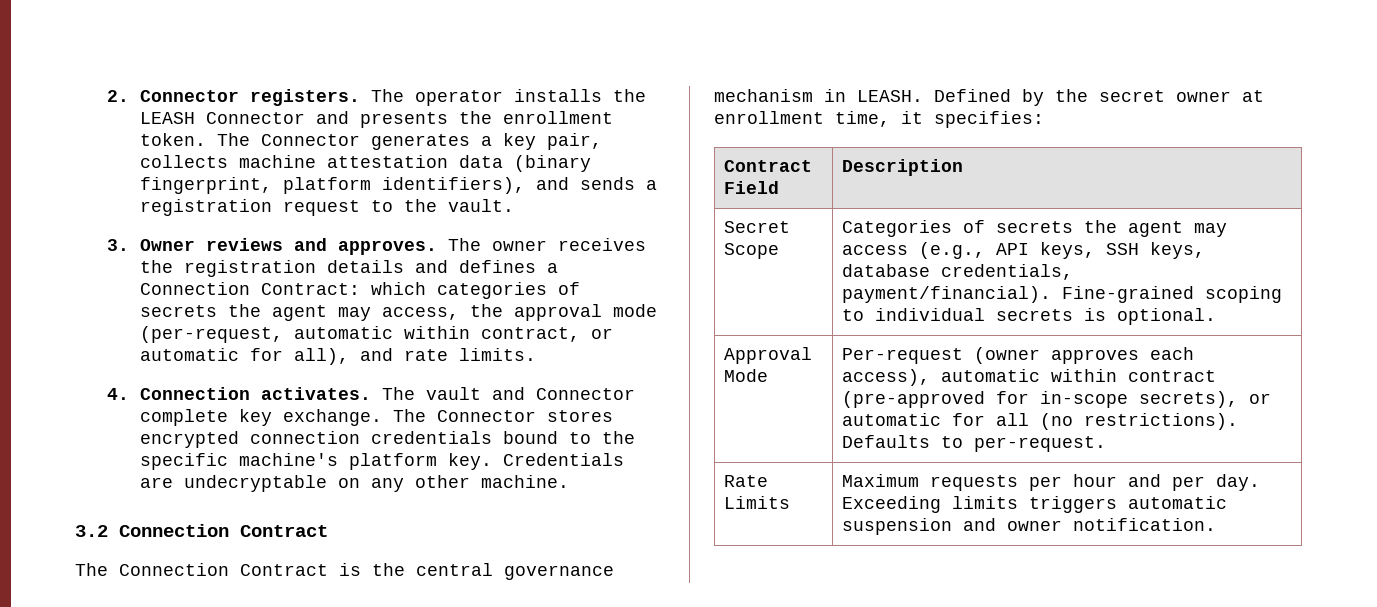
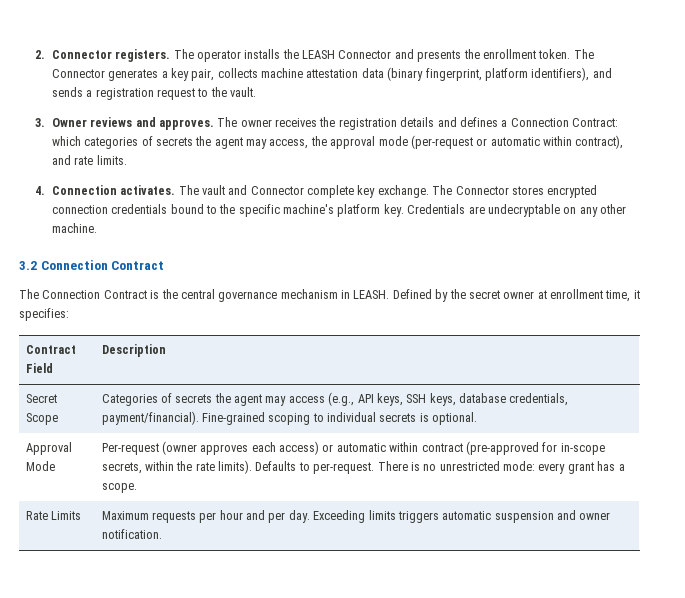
- The owner receives the registration details and defines a Connection Contract: which categories of secrets the agent may access, the approval mode (per-request, automatic within contract, or automatic for all), and rate limits.
+ The owner receives the registration details and defines a Connection Contract: which categories of secrets the agent may access, the approval mode (per-request or automatic within contract), and rate limits.
- Approval Mode | Per-request (owner approves each access), automatic within contract (pre-approved for in-scope secrets), or automatic for all (no restrictions). Defaults to per-request.
+ Approval Mode | Per-request (owner approves each access) or automatic within contract (pre-approved for in-scope secrets, within the rate limits). Defaults to per-request. There is no unrestricted mode: every grant has a scope.

